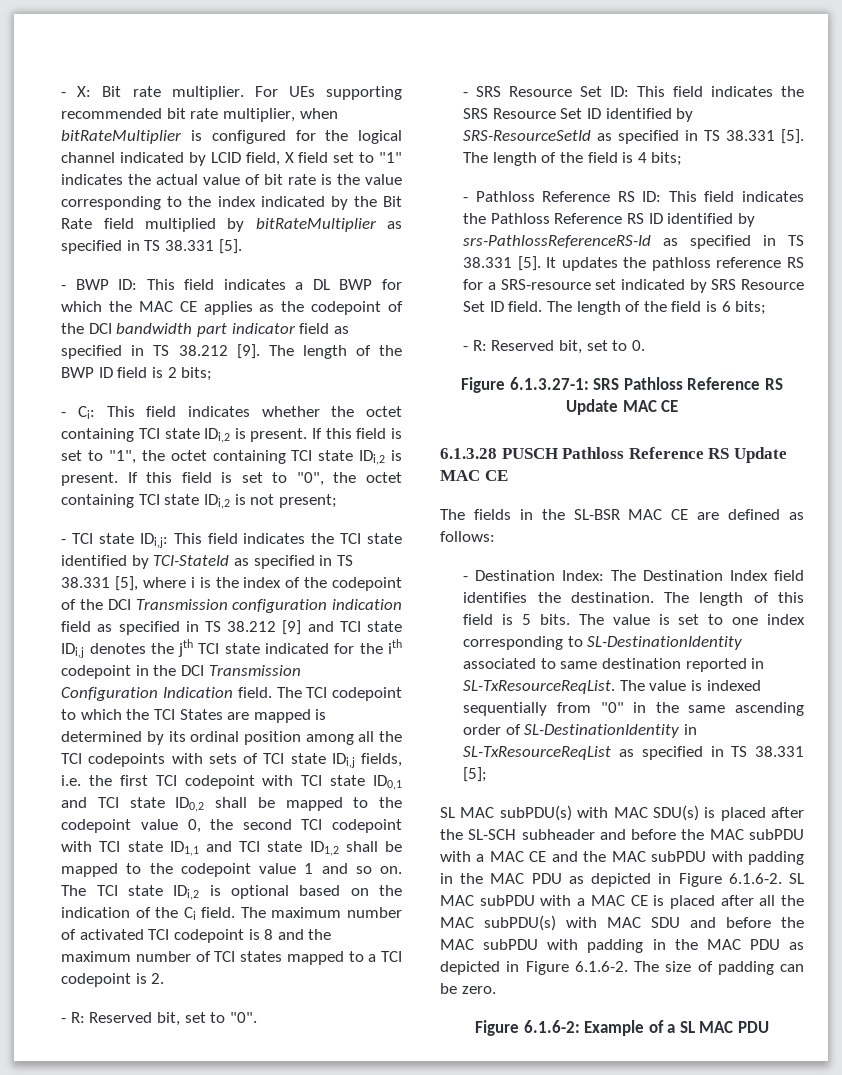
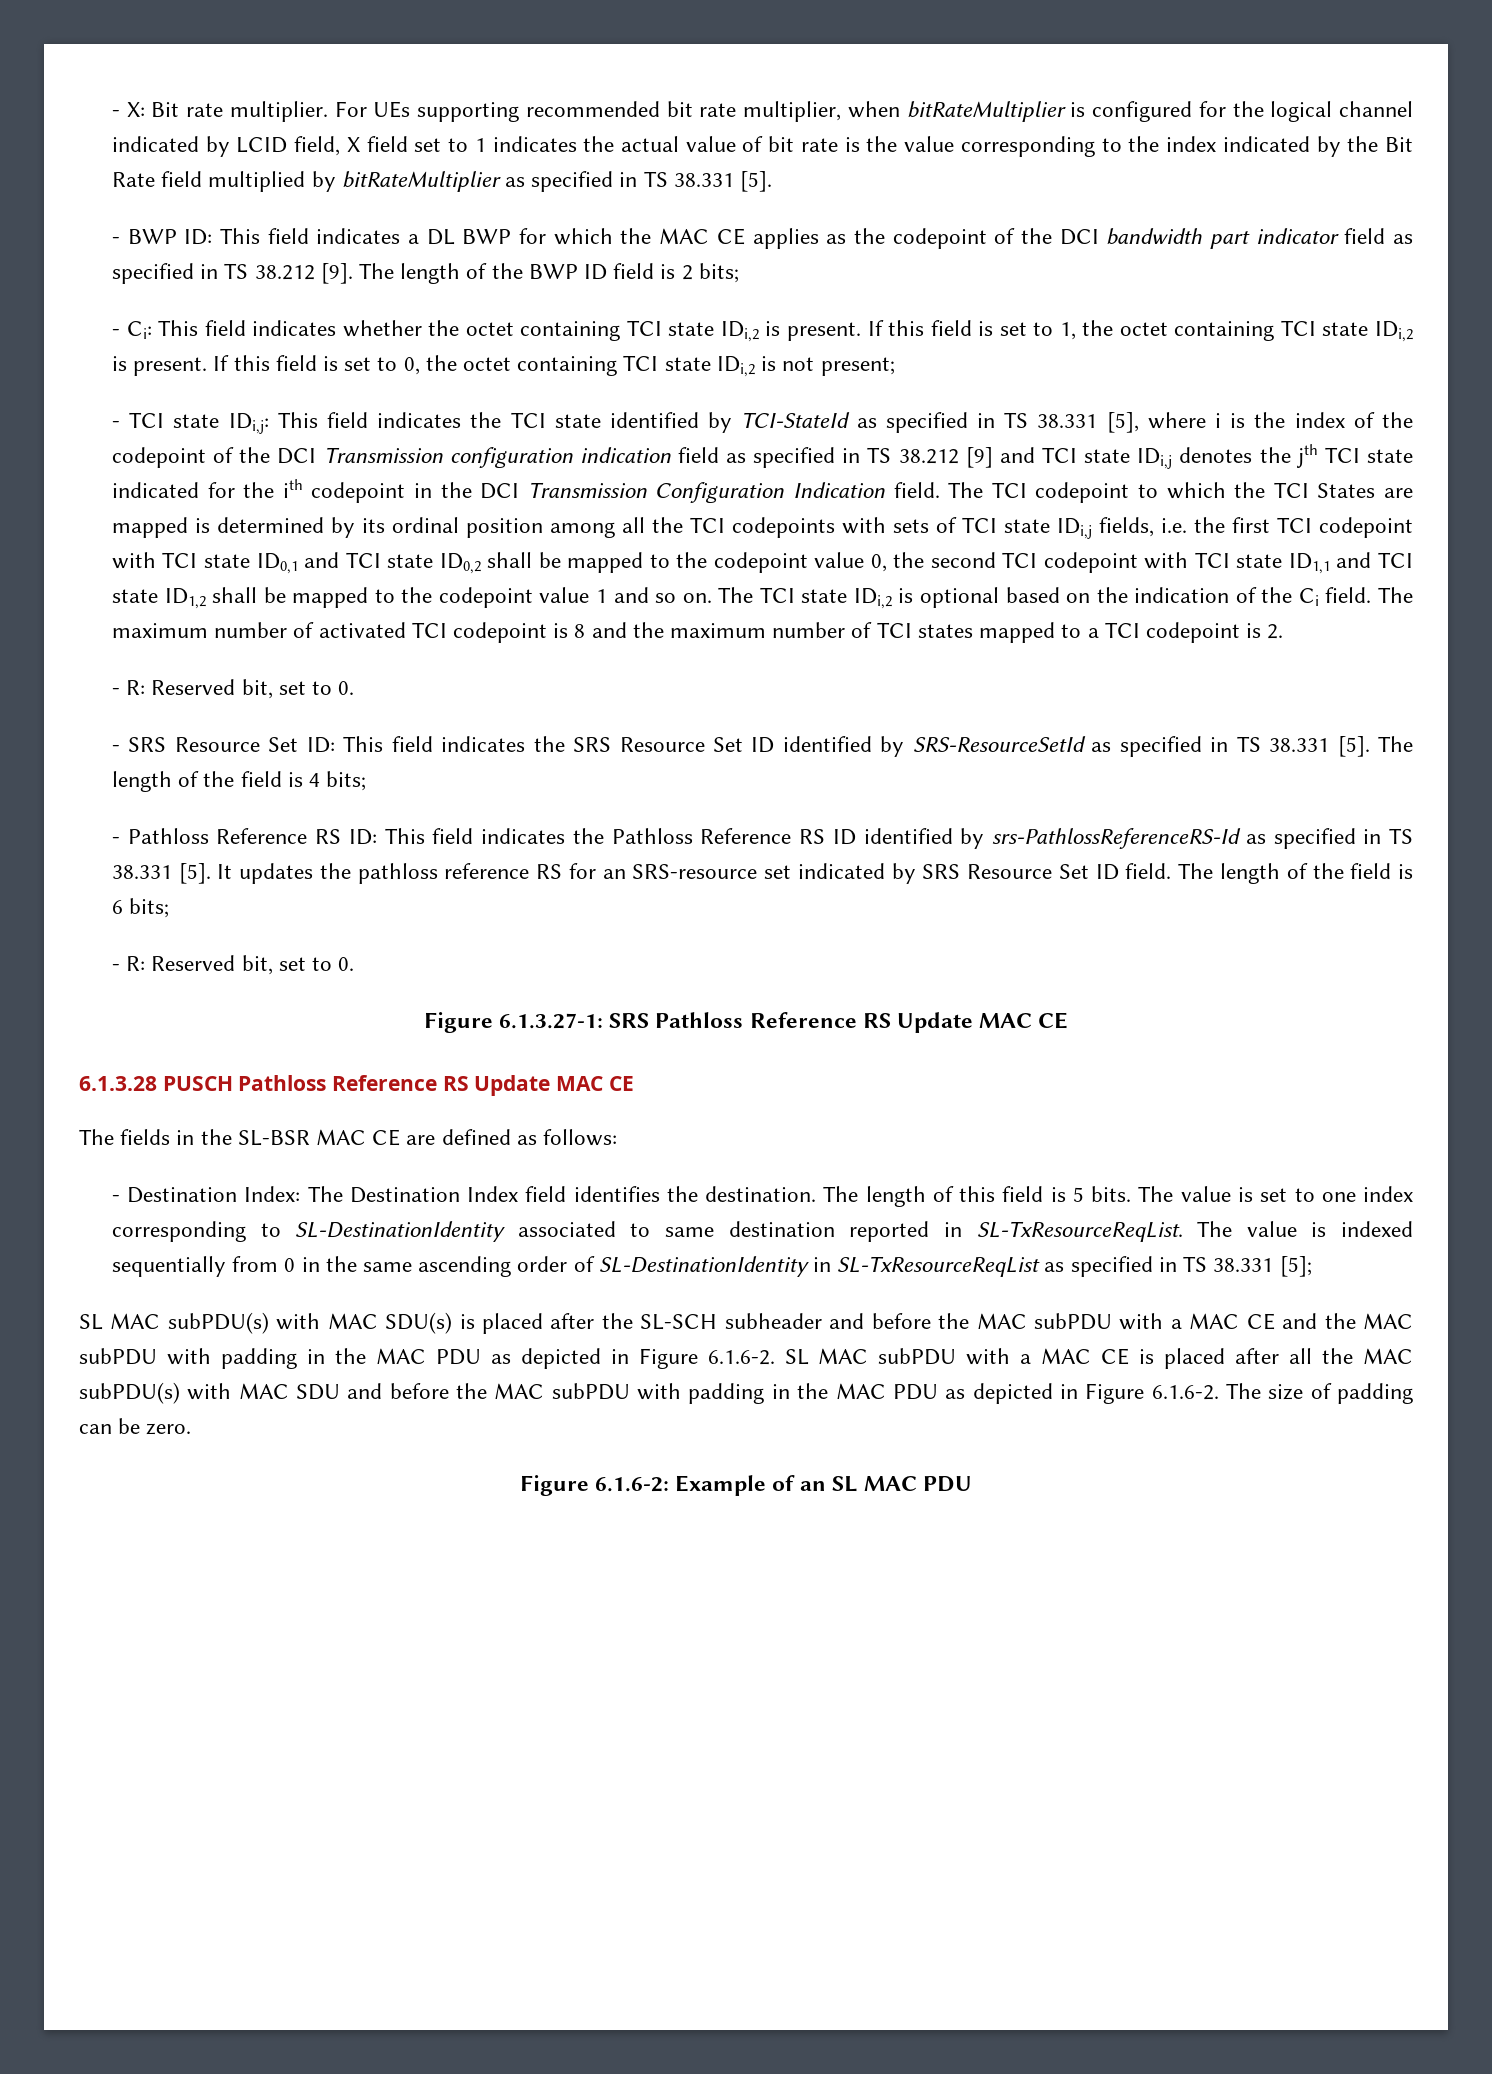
- For UEs supporting recommended bit rate multiplier, when bitRateMultiplier is configured for the logical channel indicated by LCID field, X field set to "1" indicates the actual value of bit rate is the value corresponding to the index indicated by the Bit Rate field multiplied by bitRateMultiplier as specified in TS 38.331 [5].
+ For UEs supporting recommended bit rate multiplier, when bitRateMultiplier is configured for the logical channel indicated by LCID field, X field set to 1 indicates the actual value of bit rate is the value corresponding to the index indicated by the Bit Rate field multiplied by bitRateMultiplier as specified in TS 38.331 [5].
- If this field is set to "1", the octet containing TCI state IDi,2 is present.
+ If this field is set to 1, the octet containing TCI state IDi,2 is present.
- If this field is set to "0", the octet containing TCI state IDi,2 is not present;
+ If this field is set to 0, the octet containing TCI state IDi,2 is not present;
  The maximum number of activated TCI codepoint is 8 and the maximum number of TCI states mapped to a TCI codepoint is 2.
- - R: Reserved bit, set to "0".
+ - R: Reserved bit, set to 0.
- It updates the pathloss reference RS for a SRS-resource set indicated by SRS Resource Set ID field.
+ It updates the pathloss reference RS for an SRS-resource set indicated by SRS Resource Set ID field.
- The value is indexed sequentially from "0" in the same ascending order of SL-DestinationIdentity in SL-TxResourceReqList as specified in TS 38.331 [5];
+ The value is indexed sequentially from 0 in the same ascending order of SL-DestinationIdentity in SL-TxResourceReqList as specified in TS 38.331 [5];
- Figure 6.1.6-2: Example of a SL MAC PDU
+ Figure 6.1.6-2: Example of an SL MAC PDU

